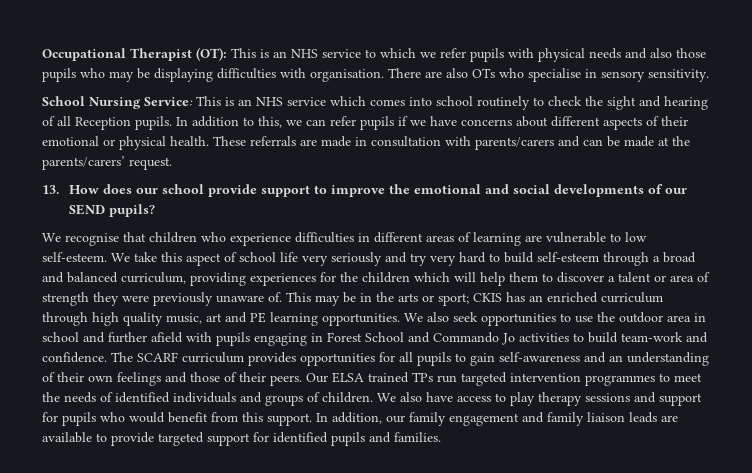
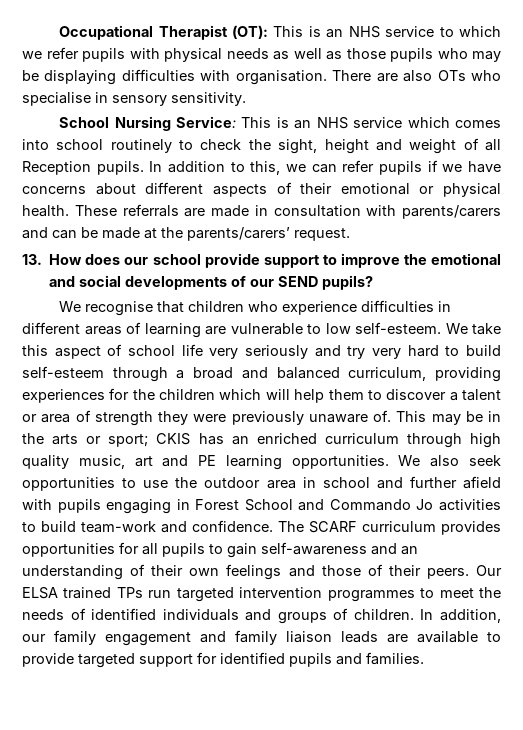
- Occupational Therapist (OT): This is an NHS service to which we refer pupils with physical needs and also those pupils who may be displaying difficulties with organisation.
+ Occupational Therapist (OT): This is an NHS service to which we refer pupils with physical needs as well as those pupils who may be displaying difficulties with organisation.
- School Nursing Service: This is an NHS service which comes into school routinely to check the sight and hearing of all Reception pupils.
+ School Nursing Service: This is an NHS service which comes into school routinely to check the sight, height and weight of all Reception pupils.
- We also have access to play therapy sessions and support for pupils who would benefit from this support.

